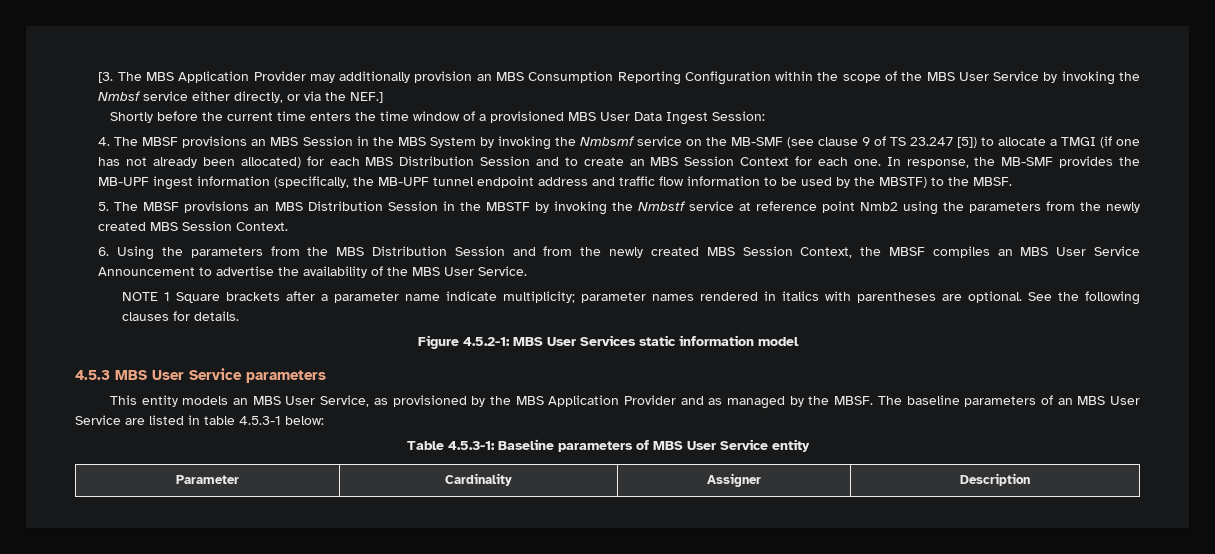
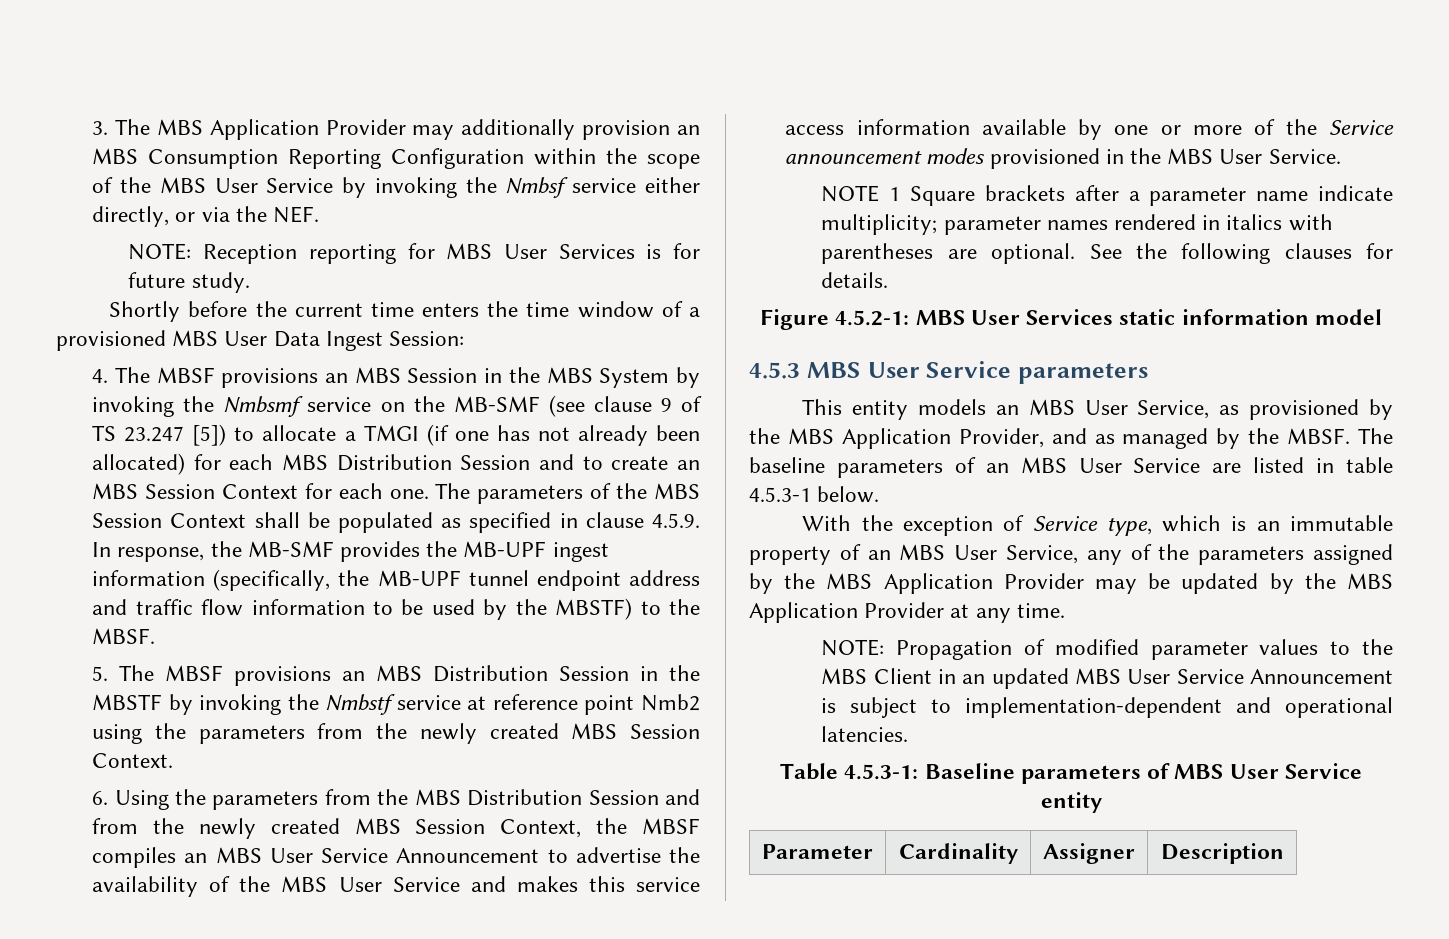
- [3. The MBS Application Provider may additionally provision an MBS Consumption Reporting Configuration within the scope of the MBS User Service by invoking the Nmbsf service either directly, or via the NEF.]
+ 3. The MBS Application Provider may additionally provision an MBS Consumption Reporting Configuration within the scope of the MBS User Service by invoking the Nmbsf service either directly, or via the NEF.
+ NOTE: Reception reporting for MBS User Services is for future study.
- In response, the MB-SMF provides the MB-UPF ingest information (specifically, the MB-UPF tunnel endpoint address and traffic flow information to be used by the MBSTF) to the MBSF.
+ The parameters of the MBS Session Context shall be populated as specified in clause 4.5.9. In response, the MB-SMF provides the MB-UPF ingest information (specifically, the MB-UPF tunnel endpoint address and traffic flow information to be used by the MBSTF) to the MBSF.
- 6. Using the parameters from the MBS Distribution Session and from the newly created MBS Session Context, the MBSF compiles an MBS User Service Announcement to advertise the availability of the MBS User Service.
+ 6. Using the parameters from the MBS Distribution Session and from the newly created MBS Session Context, the MBSF compiles an MBS User Service Announcement to advertise the availability of the MBS User Service and makes this service access information available by one or more of the Service announcement modes provisioned in the MBS User Service.
- This entity models an MBS User Service, as provisioned by the MBS Application Provider and as managed by the MBSF.
+ This entity models an MBS User Service, as provisioned by the MBS Application Provider, and as managed by the MBSF.
- The baseline parameters of an MBS User Service are listed in table 4.5.3-1 below:
+ The baseline parameters of an MBS User Service are listed in table 4.5.3-1 below.
+ With the exception of Service type, which is an immutable property of an MBS User Service, any of the parameters assigned by the MBS Application Provider may be updated by the MBS Application Provider at any time.
+ NOTE: Propagation of modified parameter values to the MBS Client in an updated MBS User Service Announcement is subject to implementation-dependent and operational latencies.

